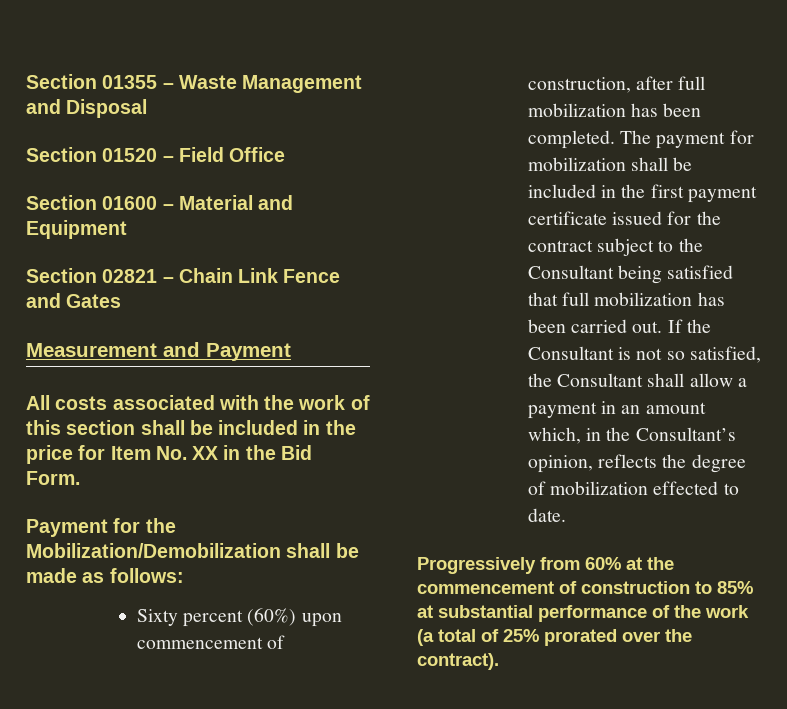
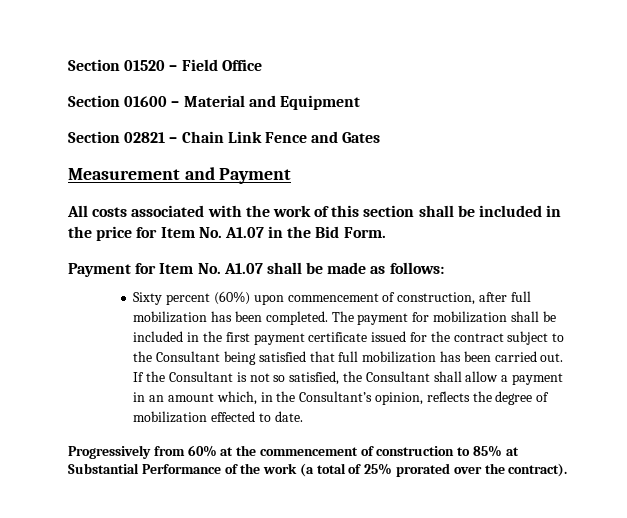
- Section 01355 – Waste Management and Disposal
- All costs associated with the work of this section shall be included in the price for Item No. XX in the Bid Form.
+ All costs associated with the work of this section shall be included in the price for Item No. A1.07 in the Bid Form.
- Payment for the Mobilization/Demobilization shall be made as follows:
+ Payment for Item No. A1.07 shall be made as follows:
- Progressively from 60% at the commencement of construction to 85% at substantial performance of the work (a total of 25% prorated over the contract).
+ Progressively from 60% at the commencement of construction to 85% at Substantial Performance of the work (a total of 25% prorated over the contract).

